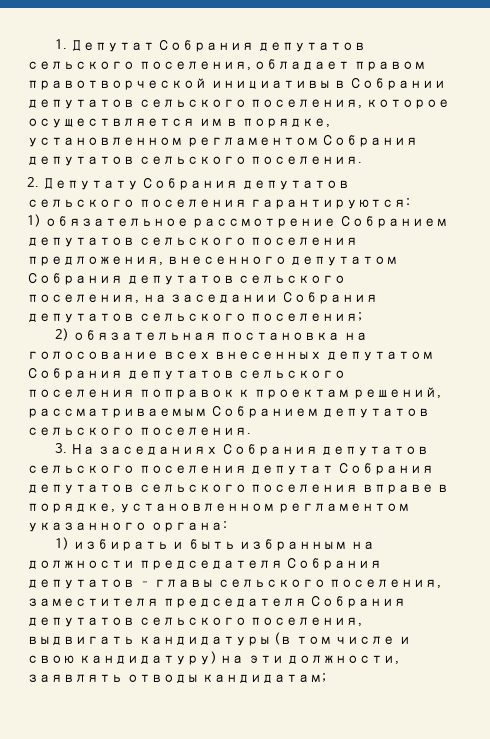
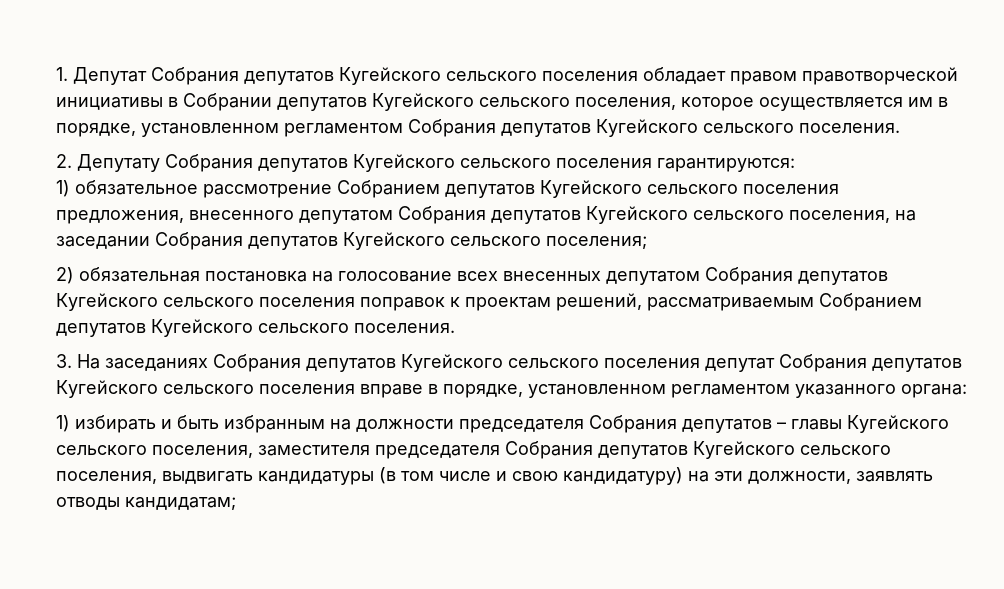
- 1. Депутат Собрания депутатов сельского поселения, обладает правом правотворческой инициативы в Собрании депутатов сельского поселения, которое осуществляется им в порядке, установленном регламентом Собрания депутатов сельского поселения.
+ 1. Депутат Собрания депутатов Кугейского сельского поселения обладает правом правотворческой инициативы в Собрании депутатов Кугейского сельского поселения, которое осуществляется им в порядке, установленном регламентом Собрания депутатов Кугейского сельского поселения.
- 2. Депутату Собрания депутатов сельского поселения гарантируются:
+ 2. Депутату Собрания депутатов Кугейского сельского поселения гарантируются:
- 1) обязательное рассмотрение Собранием депутатов сельского поселения предложения, внесенного депутатом Собрания депутатов сельского поселения, на заседании Собрания депутатов сельского поселения;
+ 1) обязательное рассмотрение Собранием депутатов Кугейского сельского поселения предложения, внесенного депутатом Собрания депутатов Кугейского сельского поселения, на заседании Собрания депутатов Кугейского сельского поселения;
- 2) обязательная постановка на голосование всех внесенных депутатом Собрания депутатов сельского поселения поправок к проектам решений, рассматриваемым Собранием депутатов сельского поселения.
+ 2) обязательная постановка на голосование всех внесенных депутатом Собрания депутатов Кугейского сельского поселения поправок к проектам решений, рассматриваемым Собранием депутатов Кугейского сельского поселения.
- 3. На заседаниях Собрания депутатов сельского поселения депутат Собрания депутатов сельского поселения вправе в порядке, установленном регламентом указанного органа:
+ 3. На заседаниях Собрания депутатов Кугейского сельского поселения депутат Собрания депутатов Кугейского сельского поселения вправе в порядке, установленном регламентом указанного органа:
- 1) избирать и быть избранным на должности председателя Собрания депутатов – главы сельского поселения, заместителя председателя Собрания депутатов сельского поселения, выдвигать кандидатуры (в том числе и свою кандидатуру) на эти должности, заявлять отводы кандидатам;
+ 1) избирать и быть избранным на должности председателя Собрания депутатов – главы Кугейского сельского поселения, заместителя председателя Собрания депутатов Кугейского сельского поселения, выдвигать кандидатуры (в том числе и свою кандидатуру) на эти должности, заявлять отводы кандидатам;

